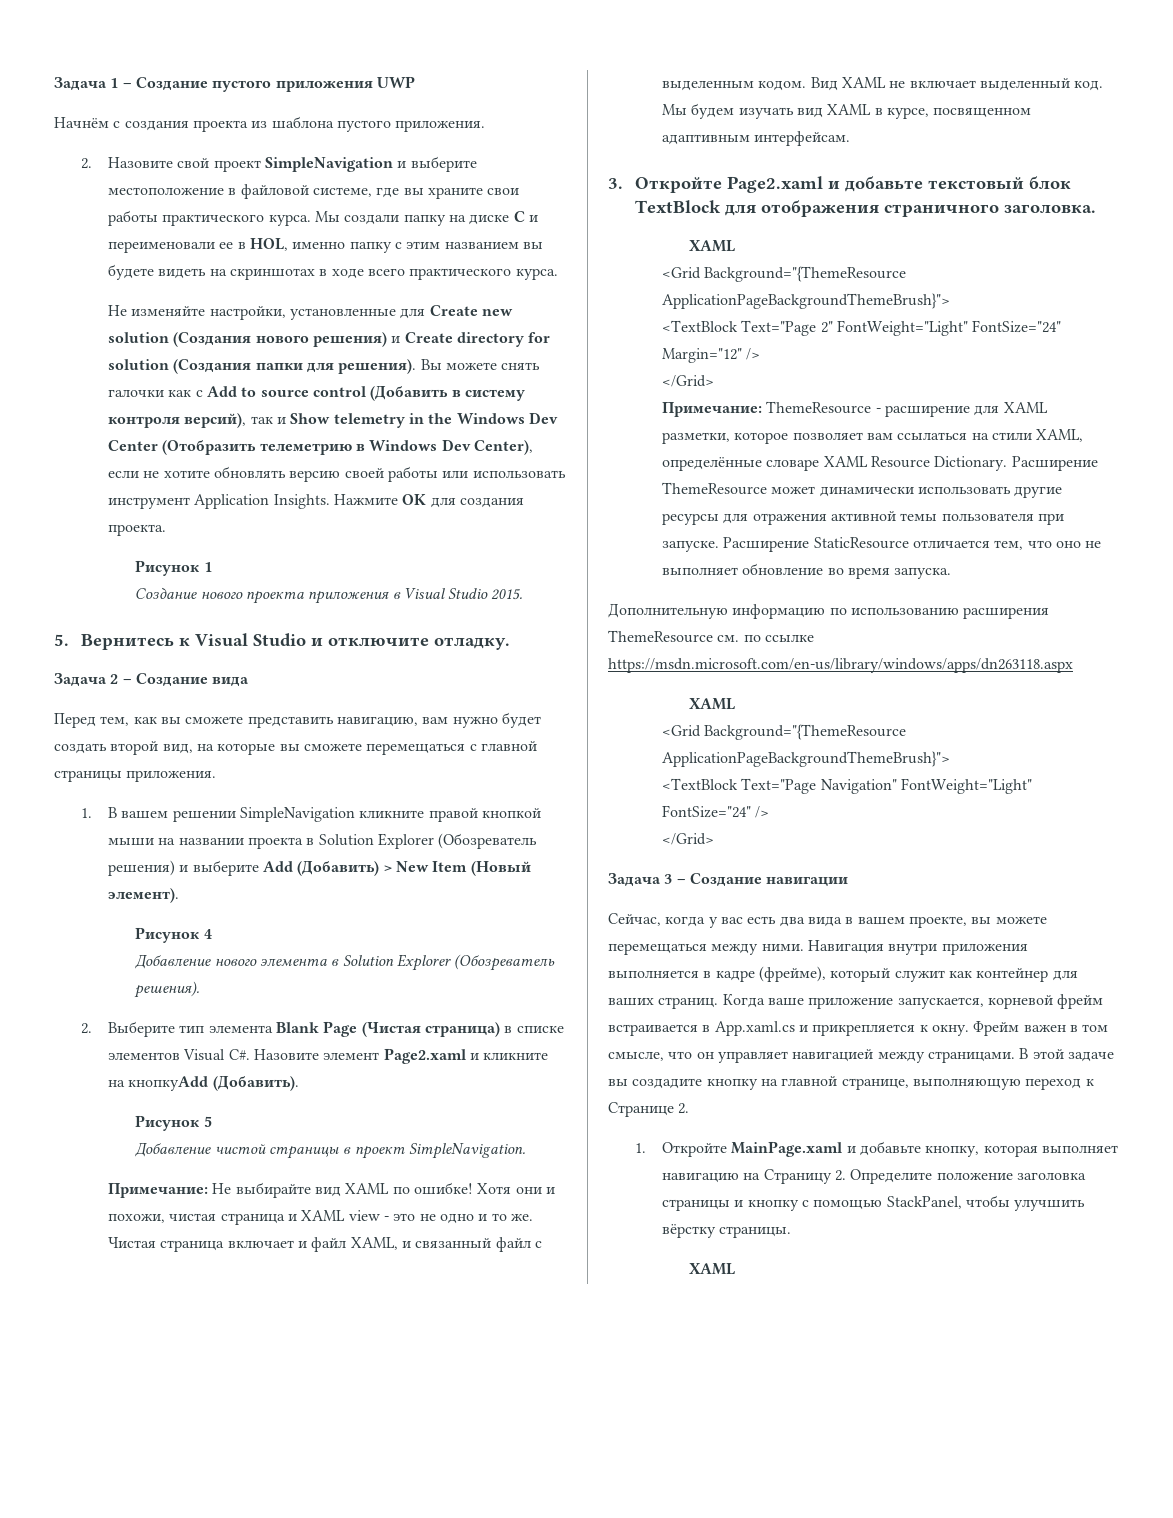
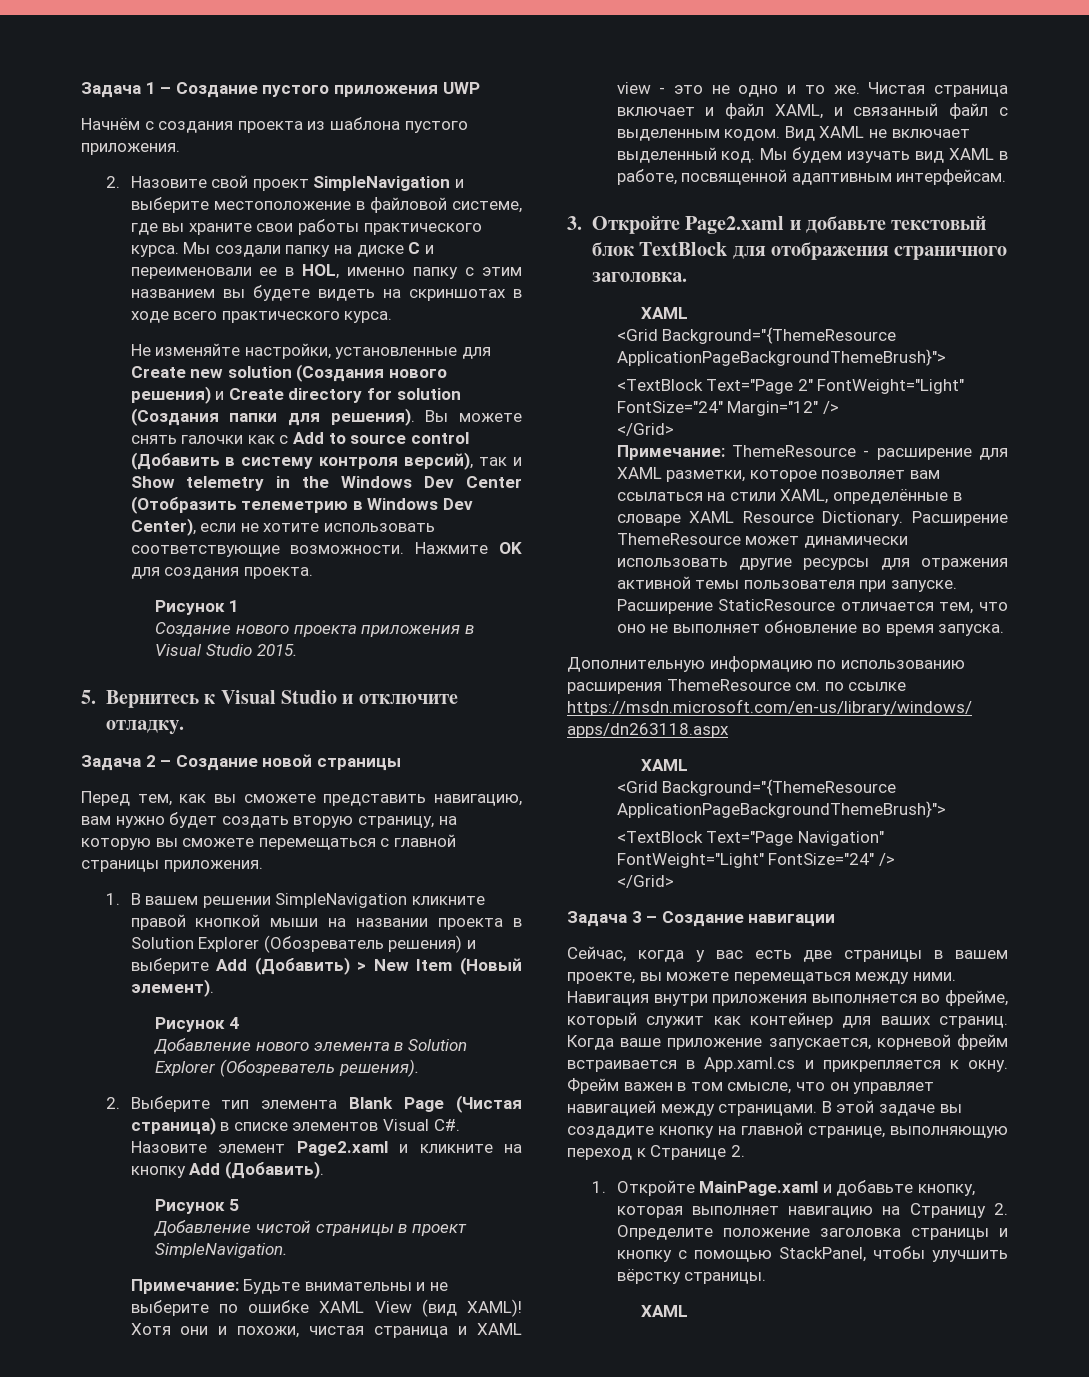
- Вы можете снять галочки как с Add to source control (Добавить в систему контроля версий), так и Show telemetry in the Windows Dev Center (Отобразить телеметрию в Windows Dev Center), если не хотите обновлять версию своей работы или использовать инструмент Application Insights.
+ Вы можете снять галочки как с Add to source control (Добавить в систему контроля версий), так и Show telemetry in the Windows Dev Center (Отобразить телеметрию в Windows Dev Center), если не хотите использовать соответствующие возможности.
- Задача 2 – Создание вида
+ Задача 2 – Создание новой страницы
- Перед тем, как вы сможете представить навигацию, вам нужно будет создать второй вид, на которые вы сможете перемещаться с главной страницы приложения.
+ Перед тем, как вы сможете представить навигацию, вам нужно будет создать вторую страницу, на которую вы сможете перемещаться с главной страницы приложения.
- 2. Выберите тип элемента Blank Page (Чистая страница) в списке элементов Visual C#. Назовите элемент Page2.xaml и кликните на кнопкуAdd (Добавить).
+ 2. Выберите тип элемента Blank Page (Чистая страница) в списке элементов Visual C#. Назовите элемент Page2.xaml и кликните на кнопку Add (Добавить).
- Примечание: Не выбирайте вид XAML по ошибке!
+ Примечание: Будьте внимательны и не выберите по ошибке XAML View (вид XAML)!
- Мы будем изучать вид XAML в курсе, посвященном адаптивным интерфейсам.
+ Мы будем изучать вид XAML в работе, посвященной адаптивным интерфейсам.
- Примечание: ThemeResource - расширение для XAML разметки, которое позволяет вам ссылаться на стили XAML, определённые словаре XAML Resource Dictionary.
+ Примечание: ThemeResource - расширение для XAML разметки, которое позволяет вам ссылаться на стили XAML, определённые в словаре XAML Resource Dictionary.
- Сейчас, когда у вас есть два вида в вашем проекте, вы можете перемещаться между ними.
+ Сейчас, когда у вас есть две страницы в вашем проекте, вы можете перемещаться между ними.
- Навигация внутри приложения выполняется в кадре (фрейме), который служит как контейнер для ваших страниц.
+ Навигация внутри приложения выполняется во фрейме, который служит как контейнер для ваших страниц.

